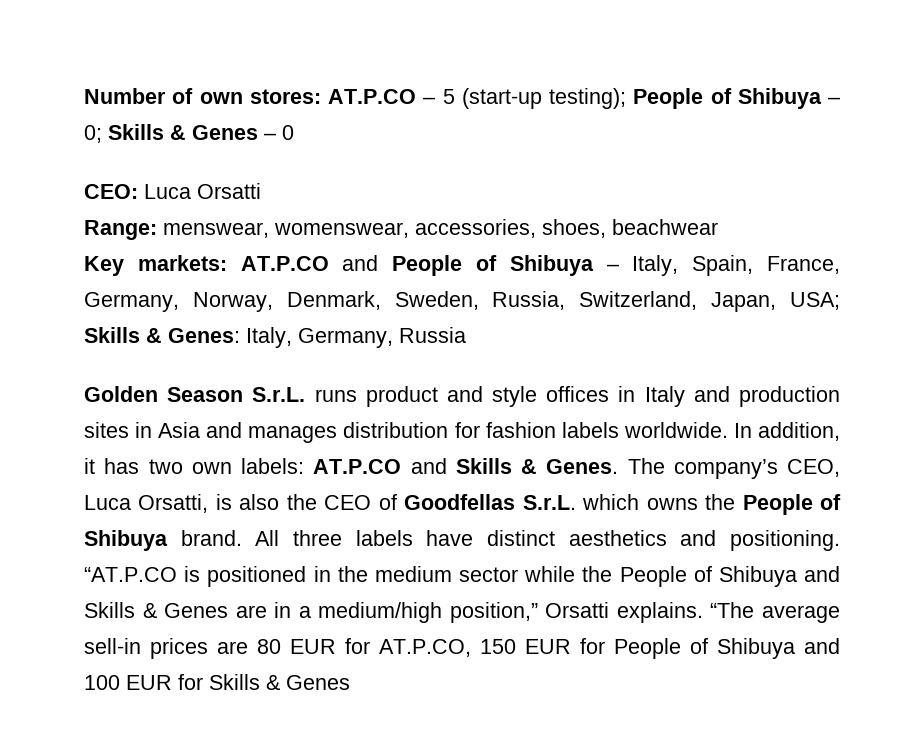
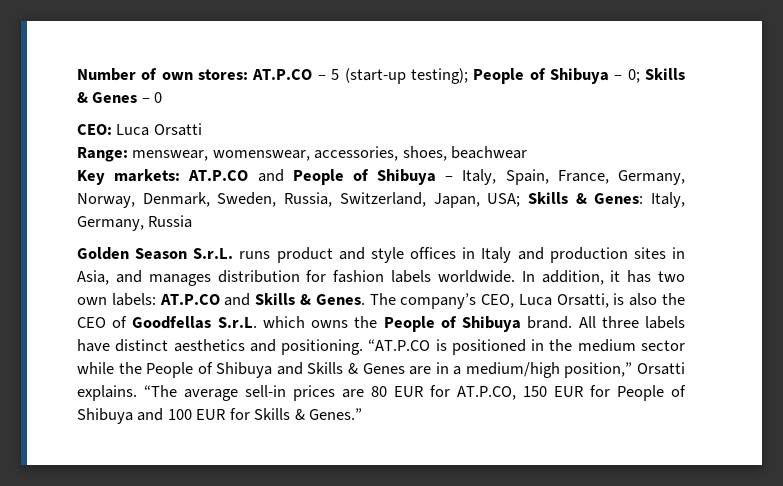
- Golden Season S.r.L. runs product and style offices in Italy and production sites in Asia and manages distribution for fashion labels worldwide.
+ Golden Season S.r.L. runs product and style offices in Italy and production sites in Asia, and manages distribution for fashion labels worldwide.
- “The average sell-in prices are 80 EUR for AT.P.CO, 150 EUR for People of Shibuya and 100 EUR for Skills & Genes
+ “The average sell-in prices are 80 EUR for AT.P.CO, 150 EUR for People of Shibuya and 100 EUR for Skills & Genes.”

